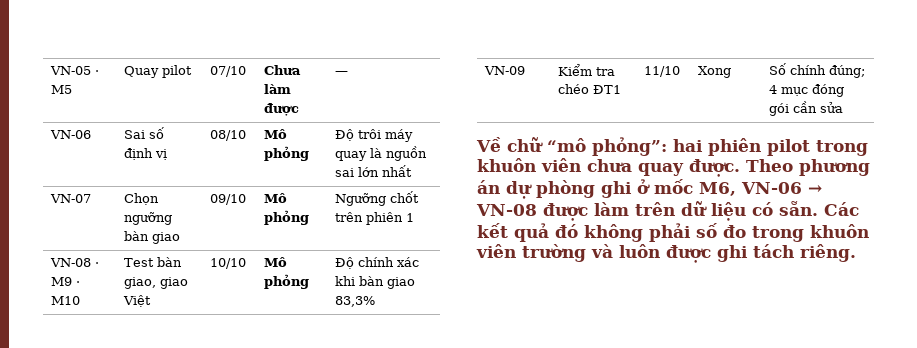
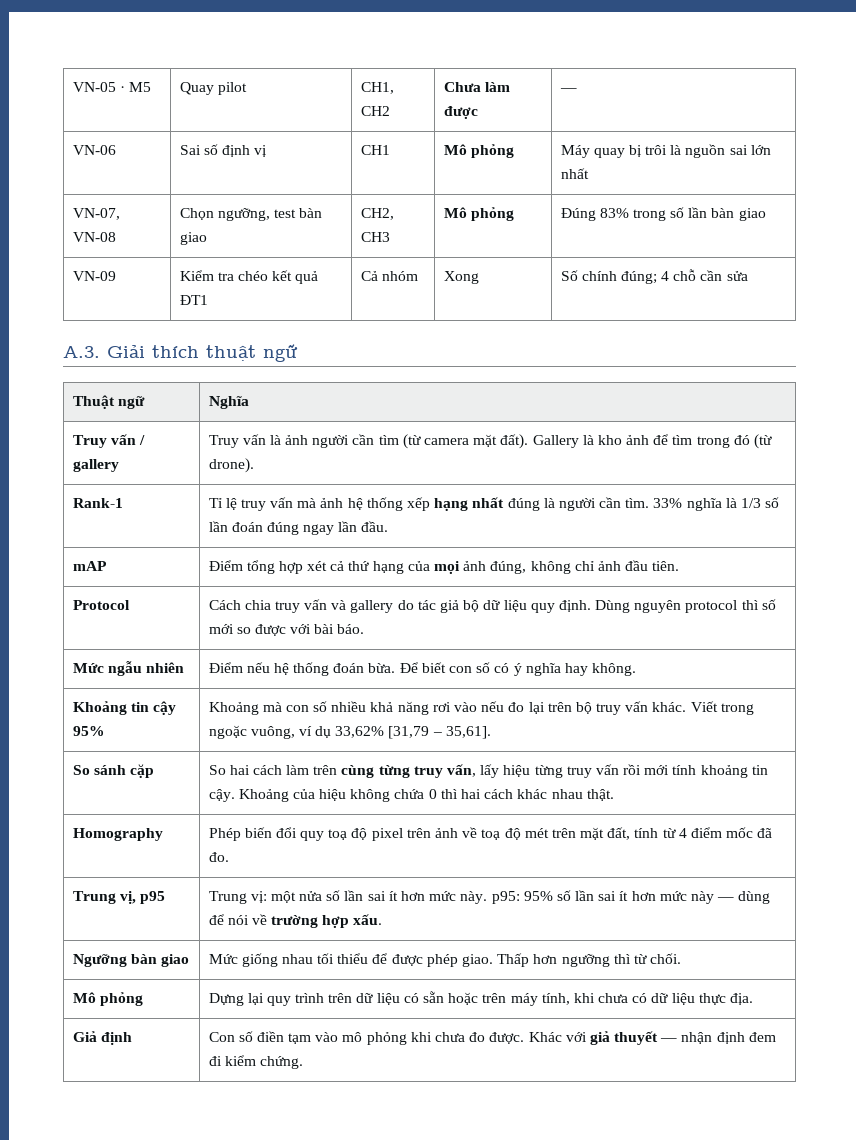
- VN-05 · M5 | Quay pilot | 07/10 | Chưa làm được | —
+ VN-05 · M5 | Quay pilot | CH1, CH2 | Chưa làm được | —
- VN-06 | Sai số định vị | 08/10 | Mô phỏng | Độ trôi máy quay là nguồn sai lớn nhất
+ VN-06 | Sai số định vị | CH1 | Mô phỏng | Máy quay bị trôi là nguồn sai lớn nhất
- VN-07 | Chọn ngưỡng bàn giao | 09/10 | Mô phỏng | Ngưỡng chốt trên phiên 1
- VN-08 · M9 · M10 | Test bàn giao, giao Việt | 10/10 | Mô phỏng | Độ chính xác khi bàn giao 83,3%
+ VN-07, VN-08 | Chọn ngưỡng, test bàn giao | CH2, CH3 | Mô phỏng | Đúng 83% trong số lần bàn giao
- VN-09 | Kiểm tra chéo ĐT1 | 11/10 | Xong | Số chính đúng; 4 mục đóng gói cần sửa
+ VN-09 | Kiểm tra chéo kết quả ĐT1 | Cả nhóm | Xong | Số chính đúng; 4 chỗ cần sửa
- Về chữ “mô phỏng”: hai phiên pilot trong khuôn viên chưa quay được. Theo phương án dự phòng ghi ở mốc M6, VN-06 → VN-08 được làm trên dữ liệu có sẵn. Các kết quả đó không phải số đo trong khuôn viên trường và luôn được ghi tách riêng.
+ A.3. Giải thích thuật ngữ
+ Thuật ngữ | Nghĩa
+ Truy vấn / gallery | Truy vấn là ảnh người cần tìm (từ camera mặt đất). Gallery là kho ảnh để tìm trong đó (từ drone).
+ Rank-1 | Tỉ lệ truy vấn mà ảnh hệ thống xếp hạng nhất đúng là người cần tìm. 33% nghĩa là 1/3 số lần đoán đúng ngay lần đầu.
+ mAP | Điểm tổng hợp xét cả thứ hạng của mọi ảnh đúng, không chỉ ảnh đầu tiên.
+ Protocol | Cách chia truy vấn và gallery do tác giả bộ dữ liệu quy định. Dùng nguyên protocol thì số mới so được với bài báo.
+ Mức ngẫu nhiên | Điểm nếu hệ thống đoán bừa. Để biết con số có ý nghĩa hay không.
+ Khoảng tin cậy 95% | Khoảng mà con số nhiều khả năng rơi vào nếu đo lại trên bộ truy vấn khác. Viết trong ngoặc vuông, ví dụ 33,62% [31,79 – 35,61].
+ So sánh cặp | So hai cách làm trên cùng từng truy vấn, lấy hiệu từng truy vấn rồi mới tính khoảng tin cậy. Khoảng của hiệu không chứa 0 thì hai cách khác nhau thật.
+ Homography | Phép biến đổi quy toạ độ pixel trên ảnh về toạ độ mét trên mặt đất, tính từ 4 điểm mốc đã đo.
+ Trung vị, p95 | Trung vị: một nửa số lần sai ít hơn mức này. p95: 95% số lần sai ít hơn mức này — dùng để nói về trường hợp xấu.
+ Ngưỡng bàn giao | Mức giống nhau tối thiểu để được phép giao. Thấp hơn ngưỡng thì từ chối.
+ Mô phỏng | Dựng lại quy trình trên dữ liệu có sẵn hoặc trên máy tính, khi chưa có dữ liệu thực địa.
+ Giả định | Con số điền tạm vào mô phỏng khi chưa đo được. Khác với giả thuyết — nhận định đem đi kiểm chứng.

